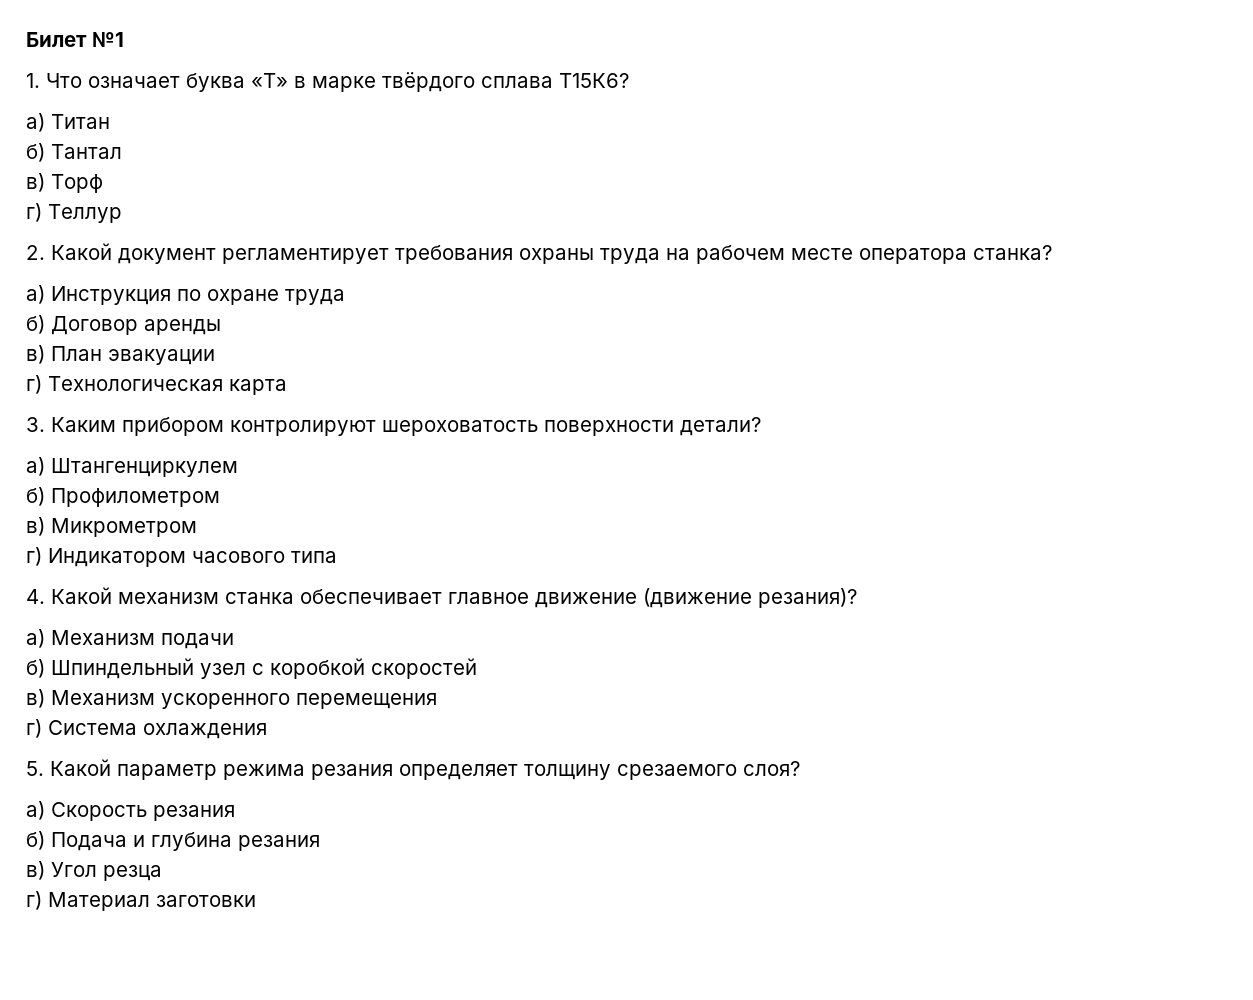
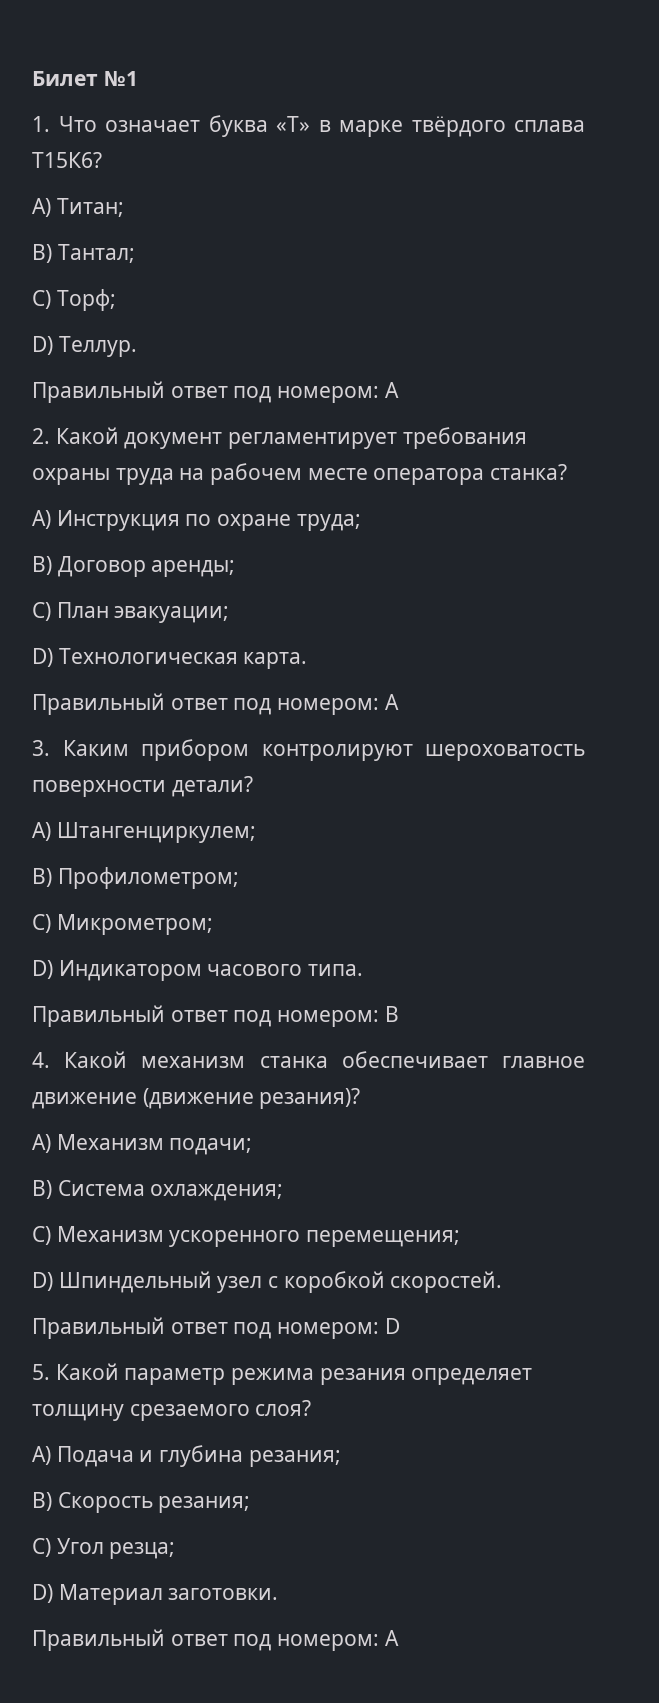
- а) Титан
- б) Тантал
- в) Торф
- г) Теллур
+ A) Титан;
+ B) Тантал;
+ C) Торф;
+ D) Теллур.
+ Правильный ответ под номером: A
- а) Инструкция по охране труда
- б) Договор аренды
- в) План эвакуации
- г) Технологическая карта
+ A) Инструкция по охране труда;
+ B) Договор аренды;
+ C) План эвакуации;
+ D) Технологическая карта.
+ Правильный ответ под номером: A
- а) Штангенциркулем
- б) Профилометром
- в) Микрометром
- г) Индикатором часового типа
+ A) Штангенциркулем;
+ B) Профилометром;
+ C) Микрометром;
+ D) Индикатором часового типа.
+ Правильный ответ под номером: B
- а) Механизм подачи
- б) Шпиндельный узел с коробкой скоростей
- в) Механизм ускоренного перемещения
- г) Система охлаждения
+ A) Механизм подачи;
+ B) Система охлаждения;
+ C) Механизм ускоренного перемещения;
+ D) Шпиндельный узел с коробкой скоростей.
+ Правильный ответ под номером: D
- а) Скорость резания
- б) Подача и глубина резания
- в) Угол резца
- г) Материал заготовки
+ A) Подача и глубина резания;
+ B) Скорость резания;
+ C) Угол резца;
+ D) Материал заготовки.
+ Правильный ответ под номером: A

